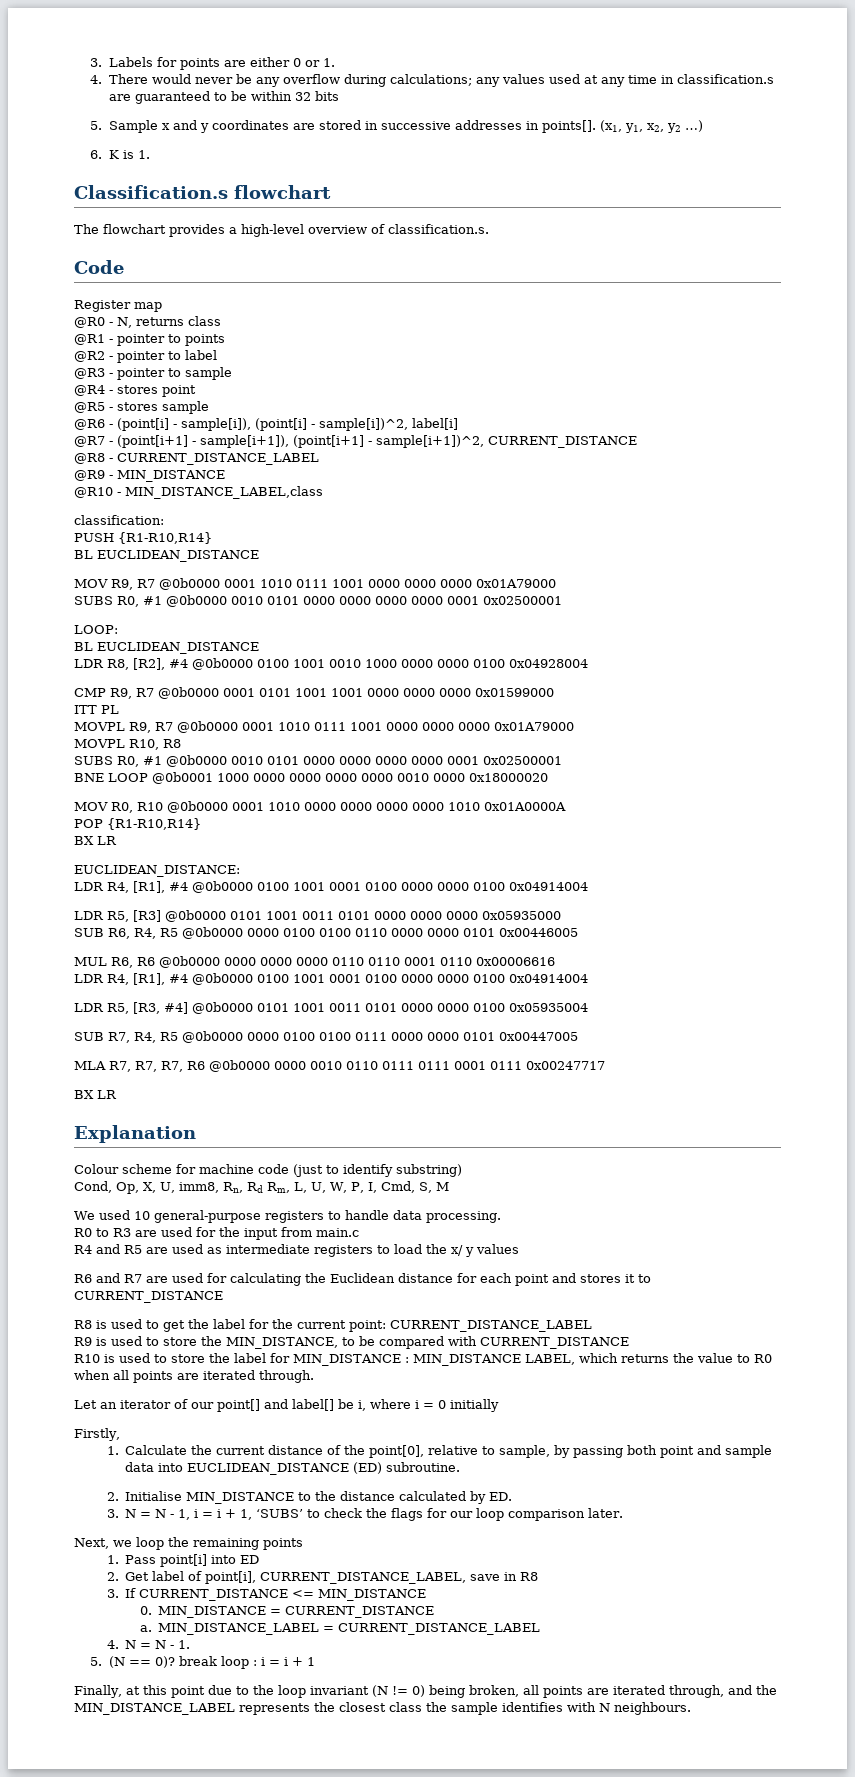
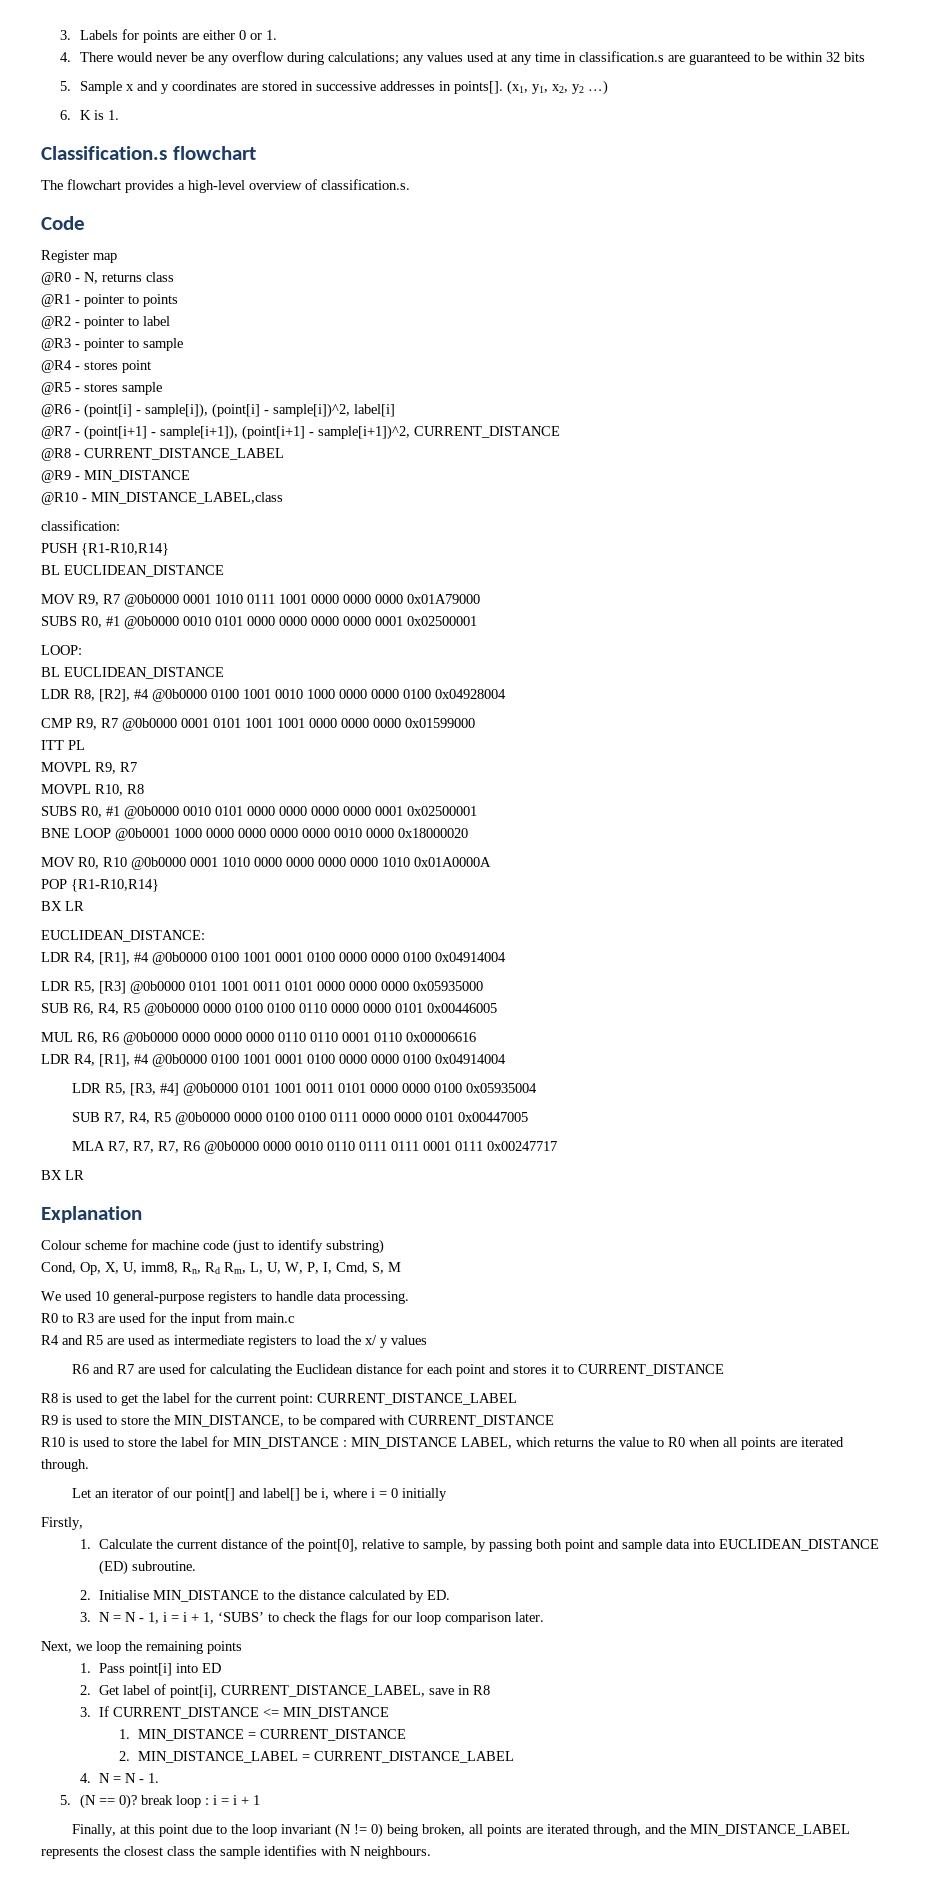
- MOVPL R9, R7 @0b0000 0001 1010 0111 1001 0000 0000 0000 0x01A79000
+ MOVPL R9, R7
- 0. MIN_DISTANCE = CURRENT_DISTANCE
+ 1. MIN_DISTANCE = CURRENT_DISTANCE
- a. MIN_DISTANCE_LABEL = CURRENT_DISTANCE_LABEL
+ 2. MIN_DISTANCE_LABEL = CURRENT_DISTANCE_LABEL

